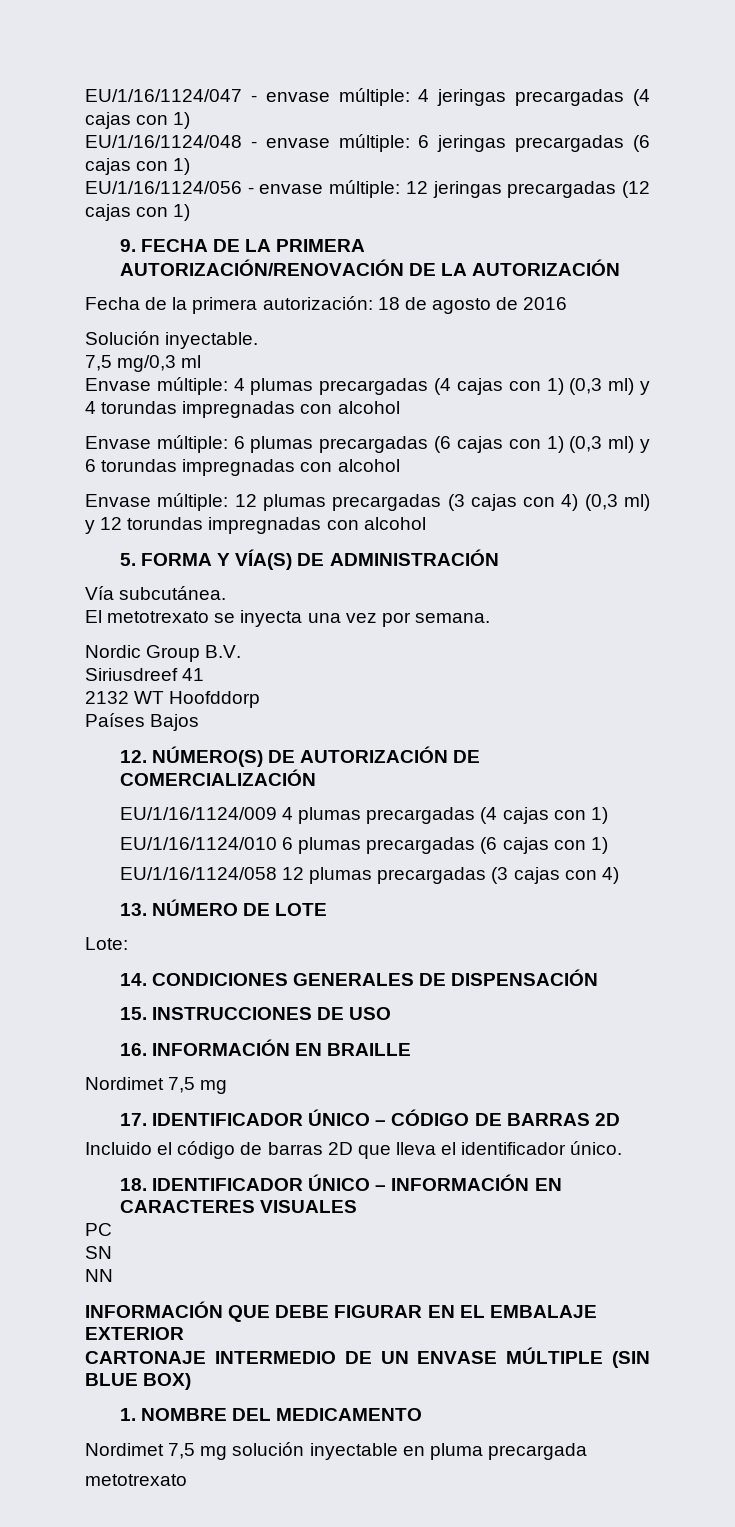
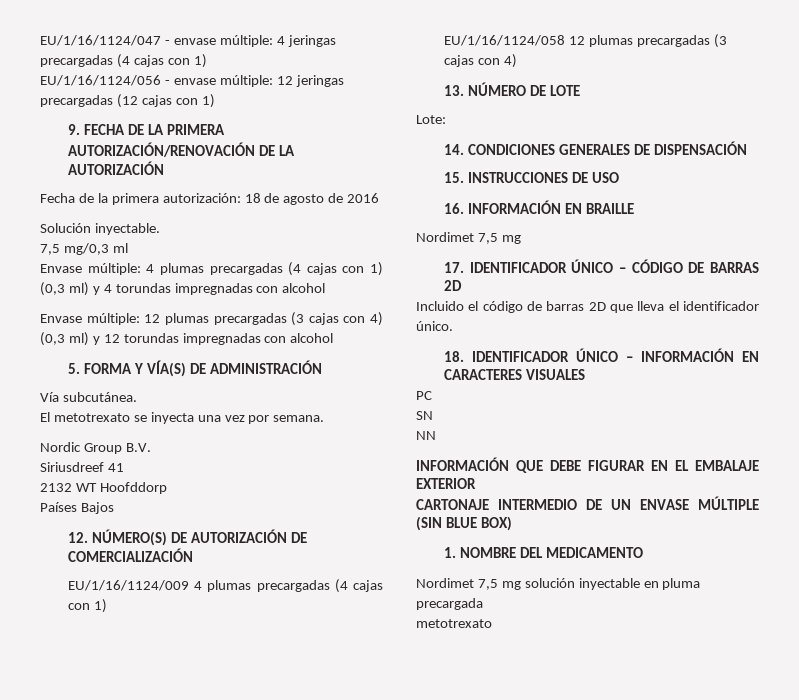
- EU/1/16/1124/048 - envase múltiple: 6 jeringas precargadas (6 cajas con 1)
- Envase múltiple: 6 plumas precargadas (6 cajas con 1) (0,3 ml) y 6 torundas impregnadas con alcohol
- EU/1/16/1124/010 6 plumas precargadas (6 cajas con 1)

